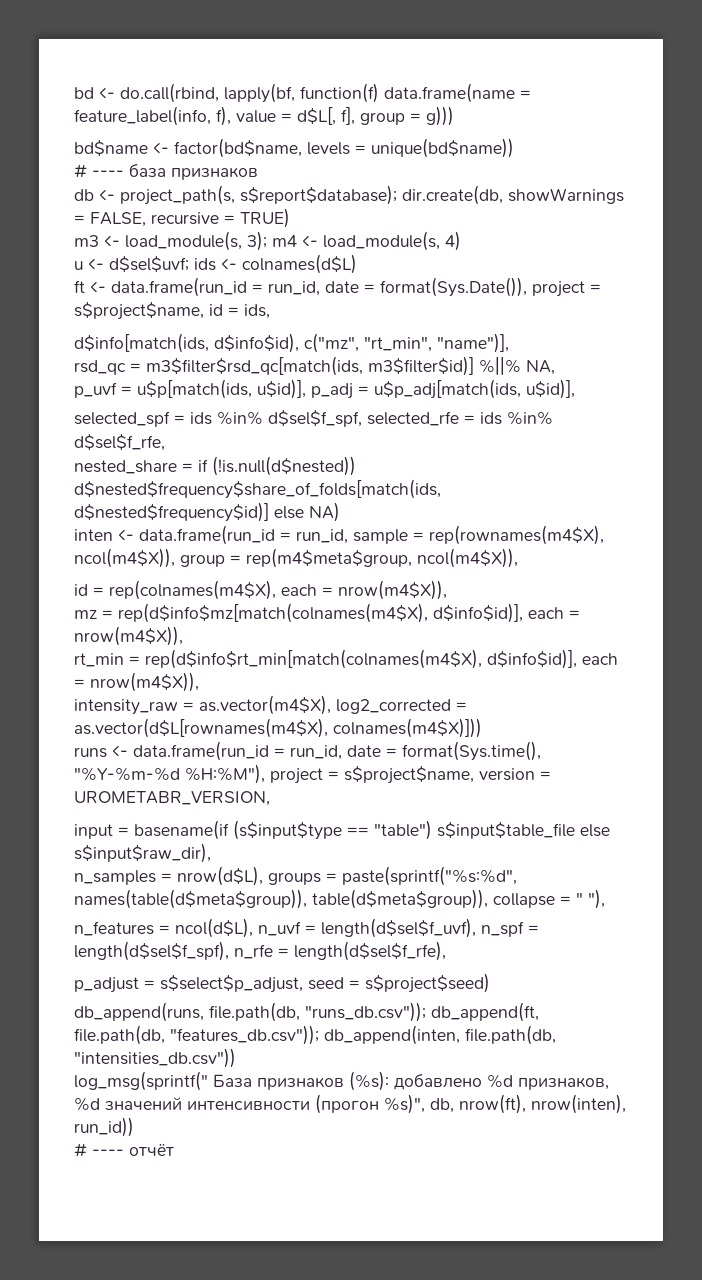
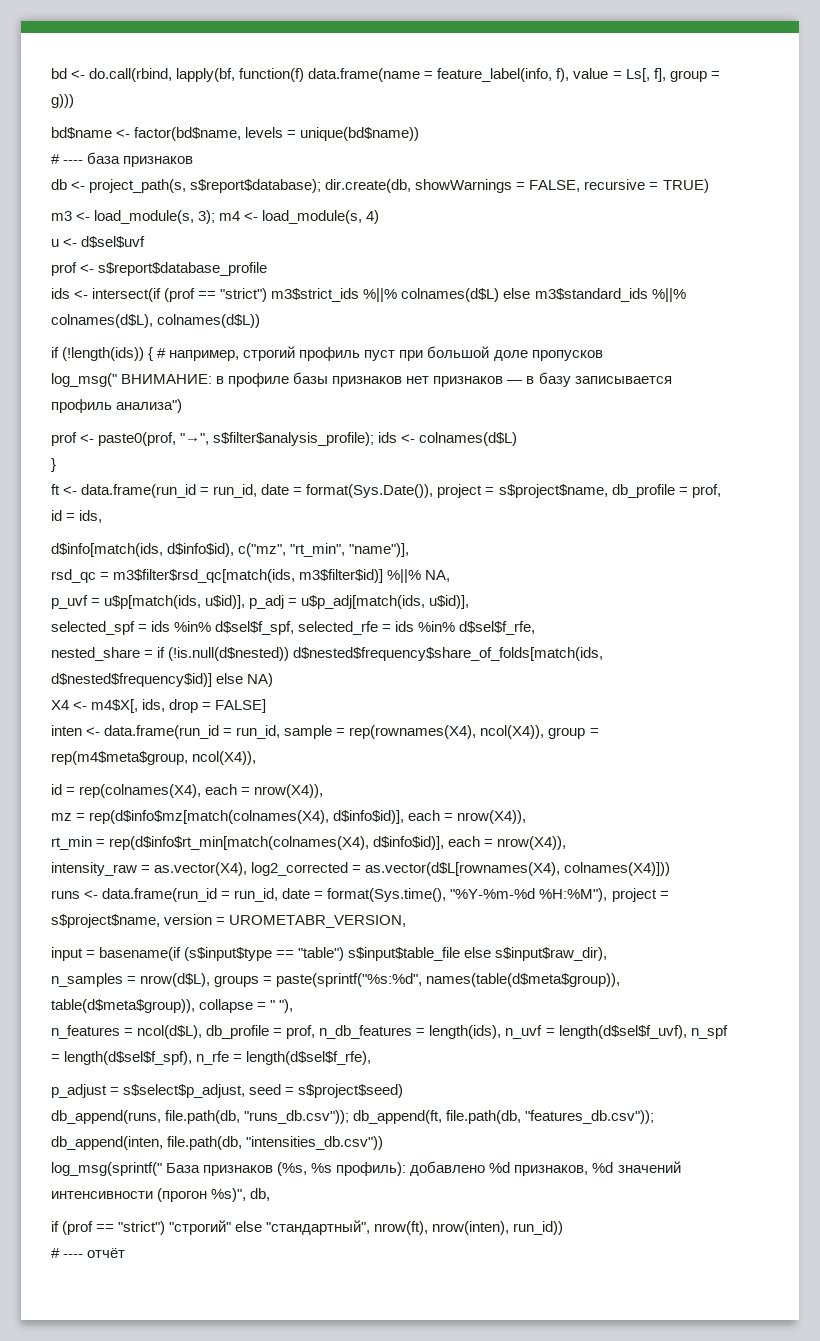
- bd <- do.call(rbind, lapply(bf, function(f) data.frame(name = feature_label(info, f), value = d$L[, f], group = g)))
+ bd <- do.call(rbind, lapply(bf, function(f) data.frame(name = feature_label(info, f), value = Ls[, f], group = g)))
- u <- d$sel$uvf; ids <- colnames(d$L)
+ u <- d$sel$uvf
+ prof <- s$report$database_profile
+ ids <- intersect(if (prof == "strict") m3$strict_ids %||% colnames(d$L) else m3$standard_ids %||% colnames(d$L), colnames(d$L))
+ if (!length(ids)) { # например, строгий профиль пуст при большой доле пропусков
+ log_msg(" ВНИМАНИЕ: в профиле базы признаков нет признаков — в базу записывается профиль анализа")
+ prof <- paste0(prof, "→", s$filter$analysis_profile); ids <- colnames(d$L)
+ }
- ft <- data.frame(run_id = run_id, date = format(Sys.Date()), project = s$project$name, id = ids,
+ ft <- data.frame(run_id = run_id, date = format(Sys.Date()), project = s$project$name, db_profile = prof, id = ids,
+ X4 <- m4$X[, ids, drop = FALSE]
- inten <- data.frame(run_id = run_id, sample = rep(rownames(m4$X), ncol(m4$X)), group = rep(m4$meta$group, ncol(m4$X)),
- id = rep(colnames(m4$X), each = nrow(m4$X)),
+ inten <- data.frame(run_id = run_id, sample = rep(rownames(X4), ncol(X4)), group = rep(m4$meta$group, ncol(X4)),
+ id = rep(colnames(X4), each = nrow(X4)),
- mz = rep(d$info$mz[match(colnames(m4$X), d$info$id)], each = nrow(m4$X)),
+ mz = rep(d$info$mz[match(colnames(X4), d$info$id)], each = nrow(X4)),
- rt_min = rep(d$info$rt_min[match(colnames(m4$X), d$info$id)], each = nrow(m4$X)),
+ rt_min = rep(d$info$rt_min[match(colnames(X4), d$info$id)], each = nrow(X4)),
- intensity_raw = as.vector(m4$X), log2_corrected = as.vector(d$L[rownames(m4$X), colnames(m4$X)]))
+ intensity_raw = as.vector(X4), log2_corrected = as.vector(d$L[rownames(X4), colnames(X4)]))
- n_features = ncol(d$L), n_uvf = length(d$sel$f_uvf), n_spf = length(d$sel$f_spf), n_rfe = length(d$sel$f_rfe),
+ n_features = ncol(d$L), db_profile = prof, n_db_features = length(ids), n_uvf = length(d$sel$f_uvf), n_spf = length(d$sel$f_spf), n_rfe = length(d$sel$f_rfe),
- log_msg(sprintf(" База признаков (%s): добавлено %d признаков, %d значений интенсивности (прогон %s)", db, nrow(ft), nrow(inten), run_id))
+ log_msg(sprintf(" База признаков (%s, %s профиль): добавлено %d признаков, %d значений интенсивности (прогон %s)", db,
+ if (prof == "strict") "строгий" else "стандартный", nrow(ft), nrow(inten), run_id))

